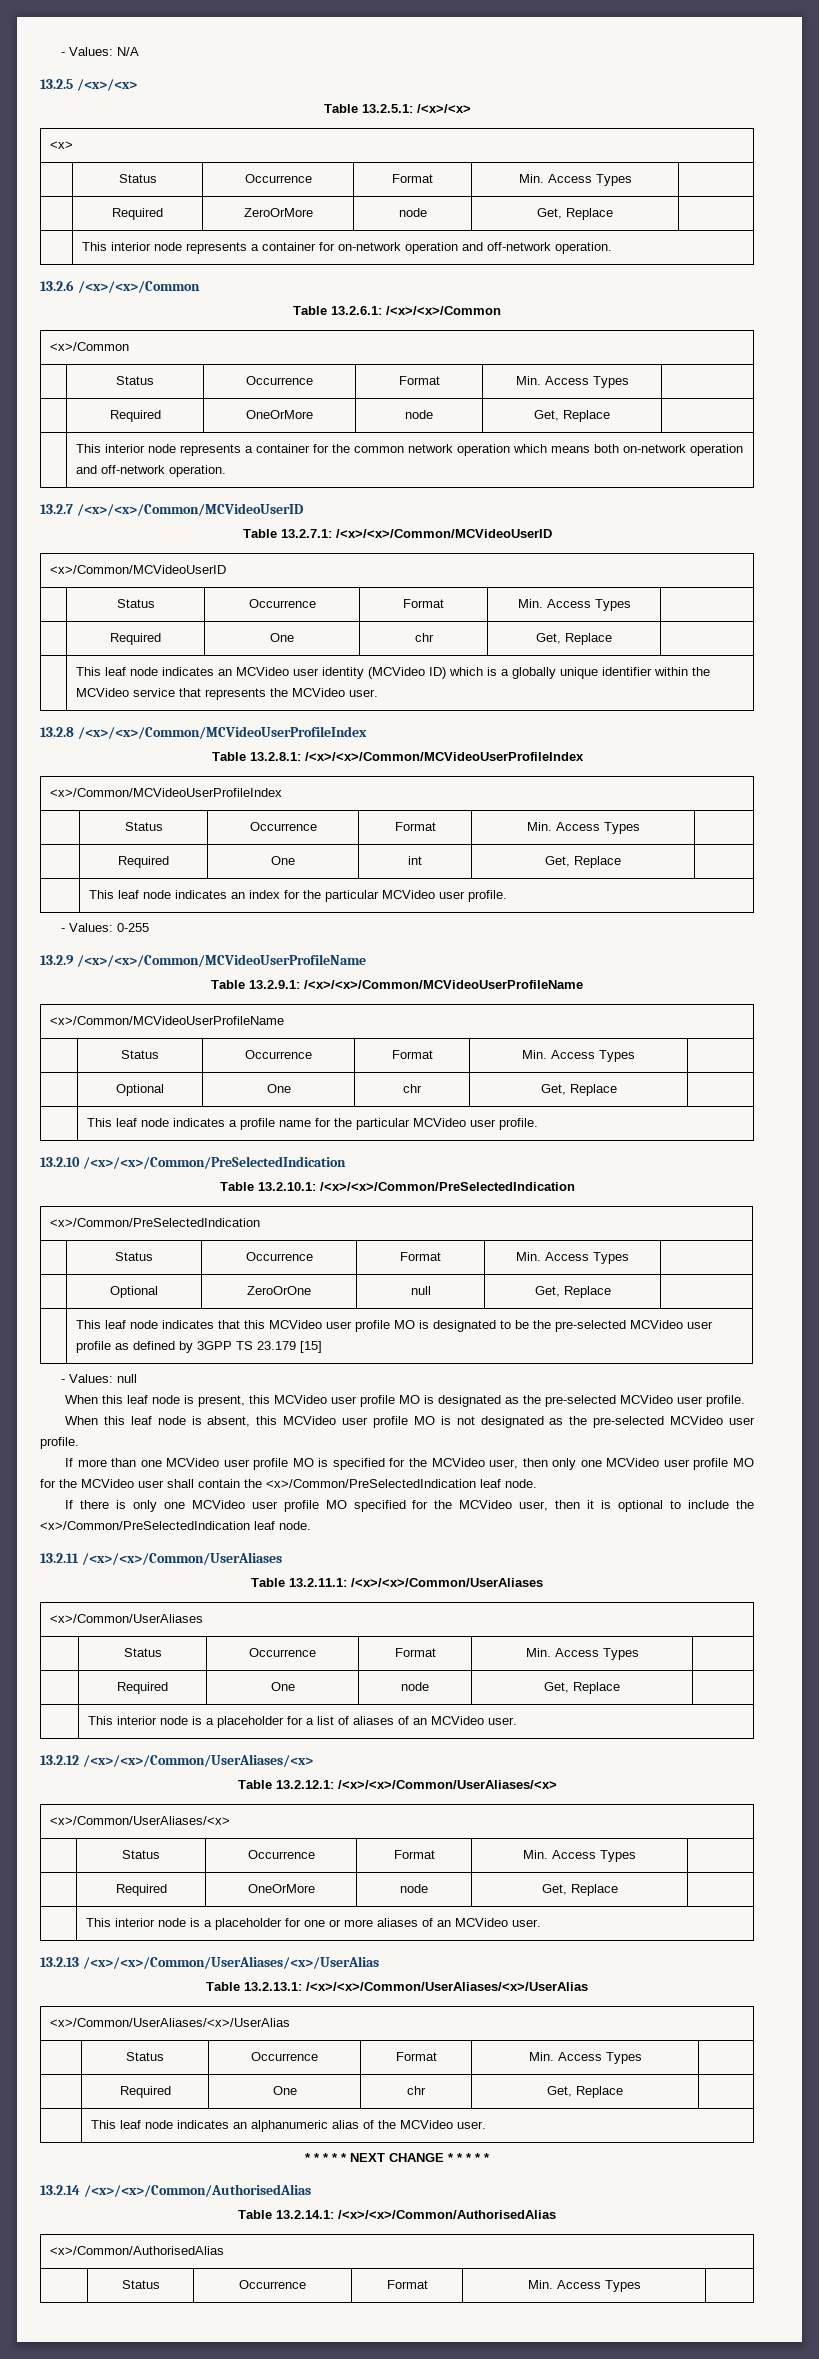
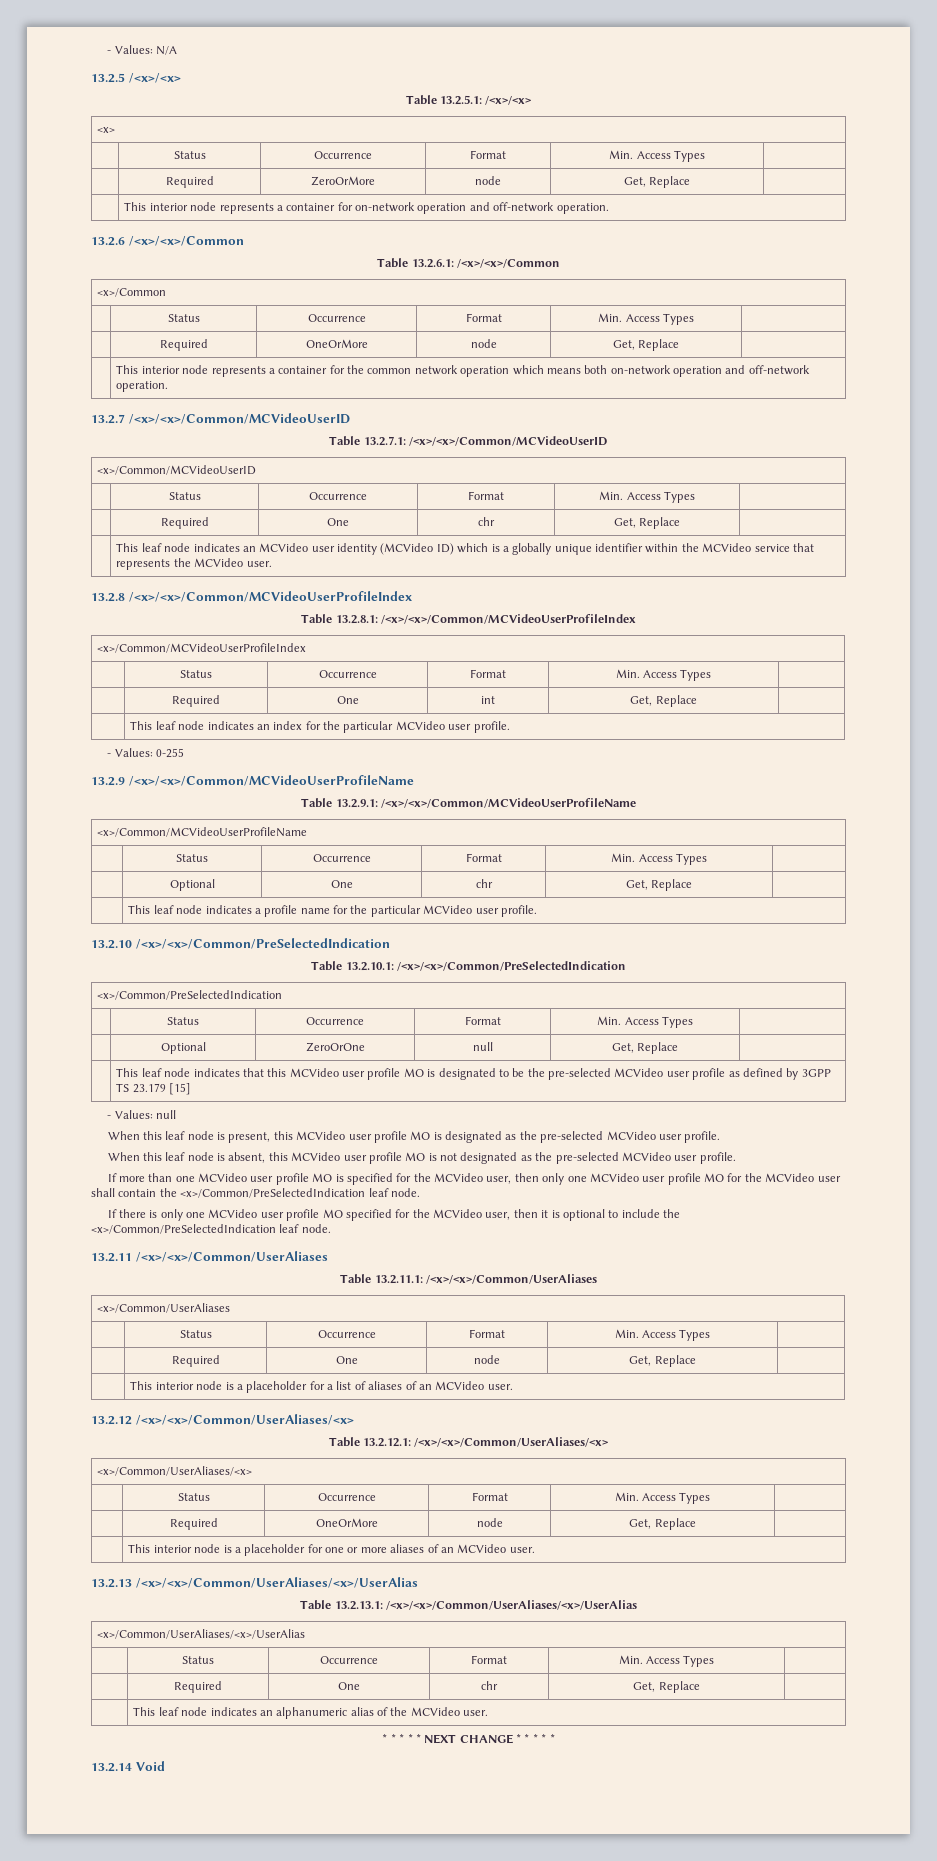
- 13.2.14 /<x>/<x>/Common/AuthorisedAlias
- Table 13.2.14.1: /<x>/<x>/Common/AuthorisedAlias
- <x>/Common/AuthorisedAlias
- | Status | Occurrence | Format | Min. Access Types |
+ 13.2.14 Void

